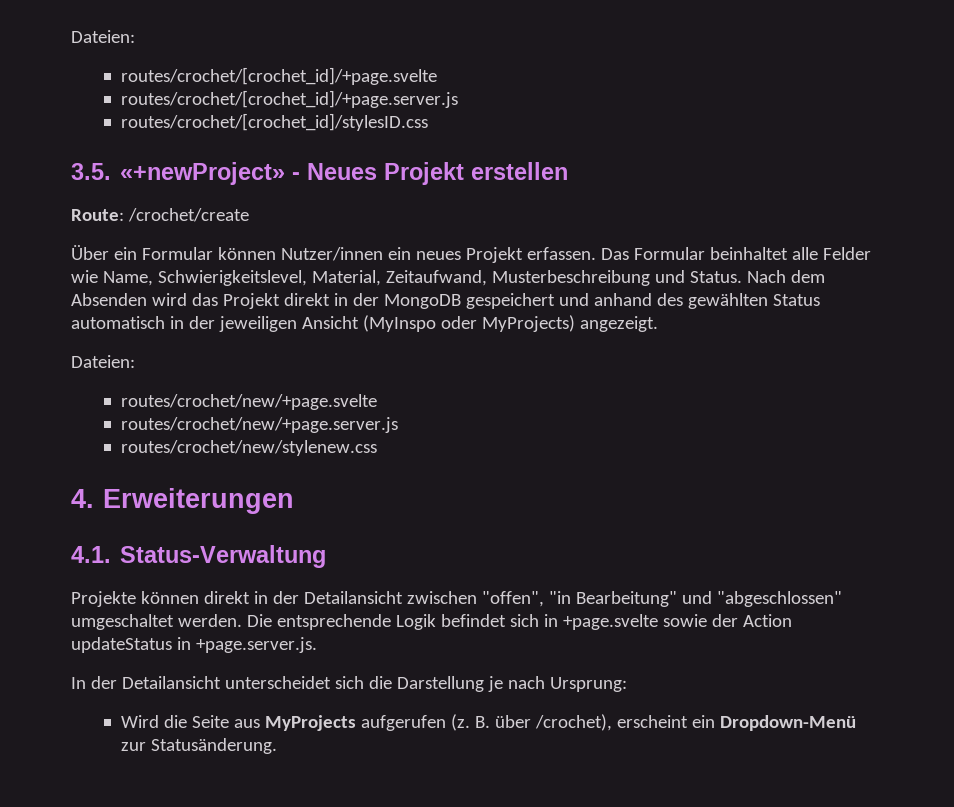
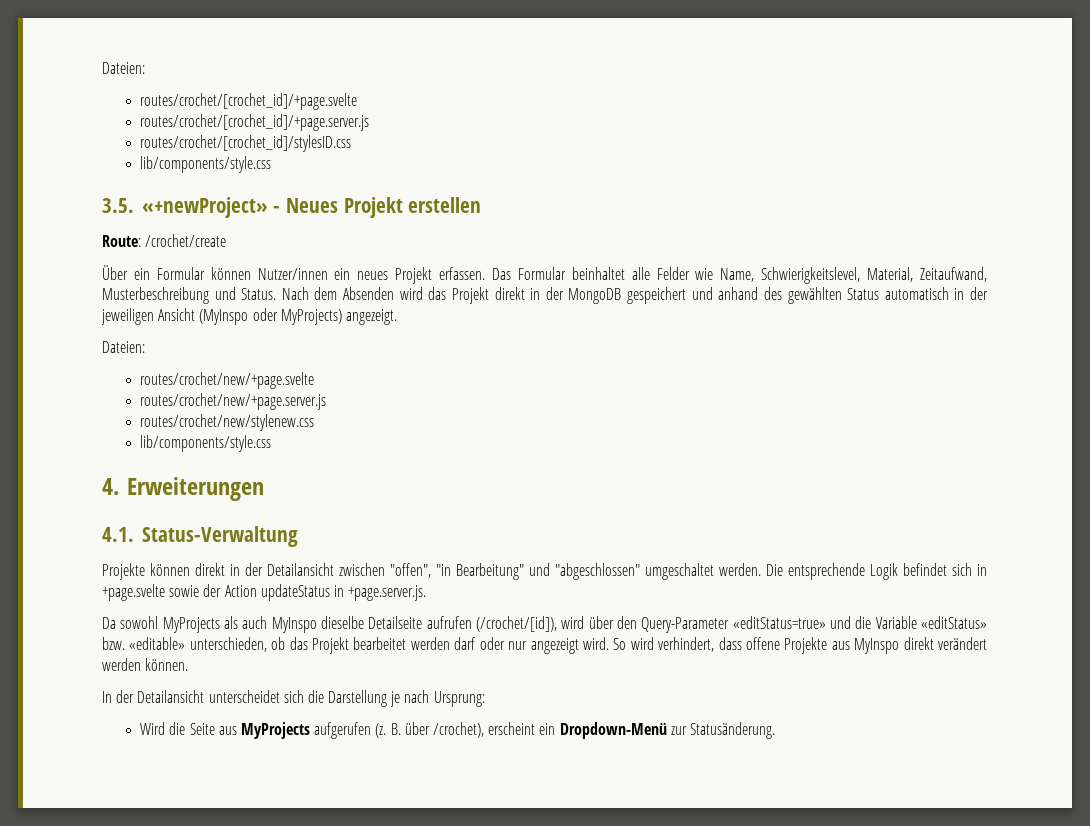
  routes/crochet/[crochet_id]/stylesID.css
+ lib/components/style.css
  routes/crochet/new/stylenew.css
+ lib/components/style.css
+ Da sowohl MyProjects als auch MyInspo dieselbe Detailseite aufrufen (/crochet/[id]), wird über den Query-Parameter «editStatus=true» und die Variable «editStatus» bzw. «editable» unterschieden, ob das Projekt bearbeitet werden darf oder nur angezeigt wird. So wird verhindert, dass offene Projekte aus MyInspo direkt verändert werden können.

